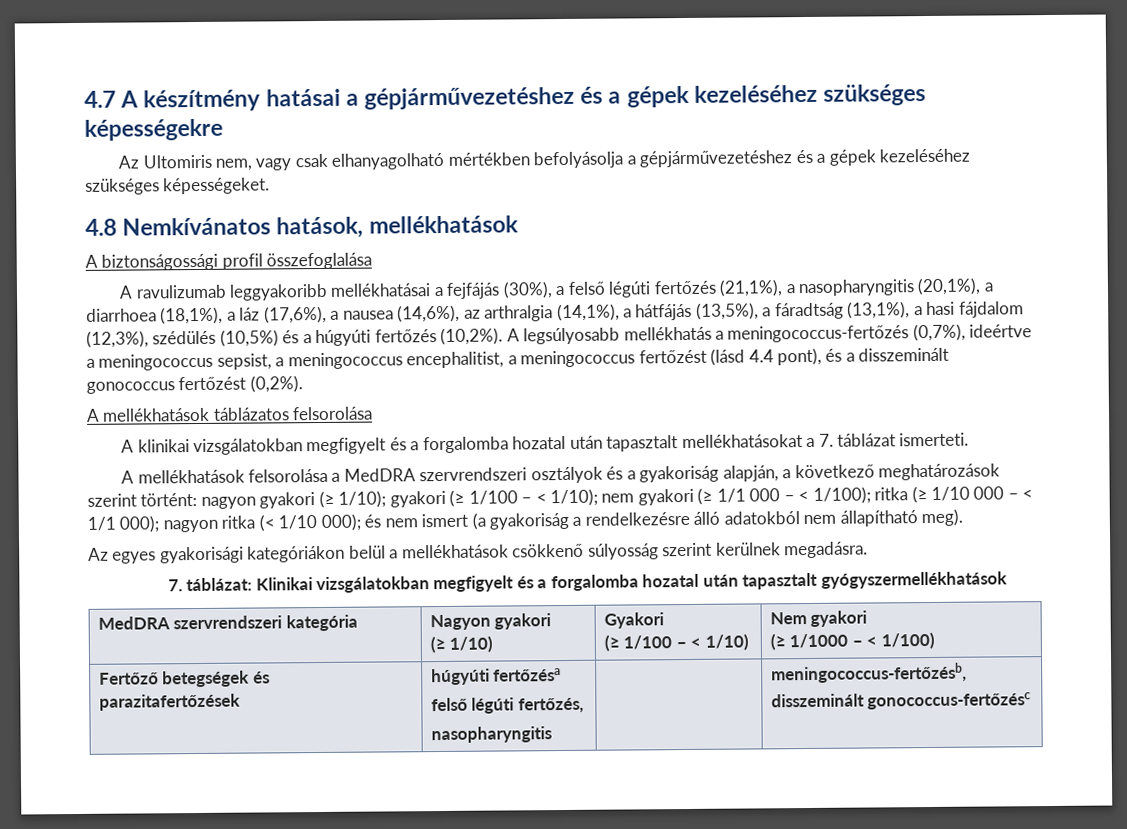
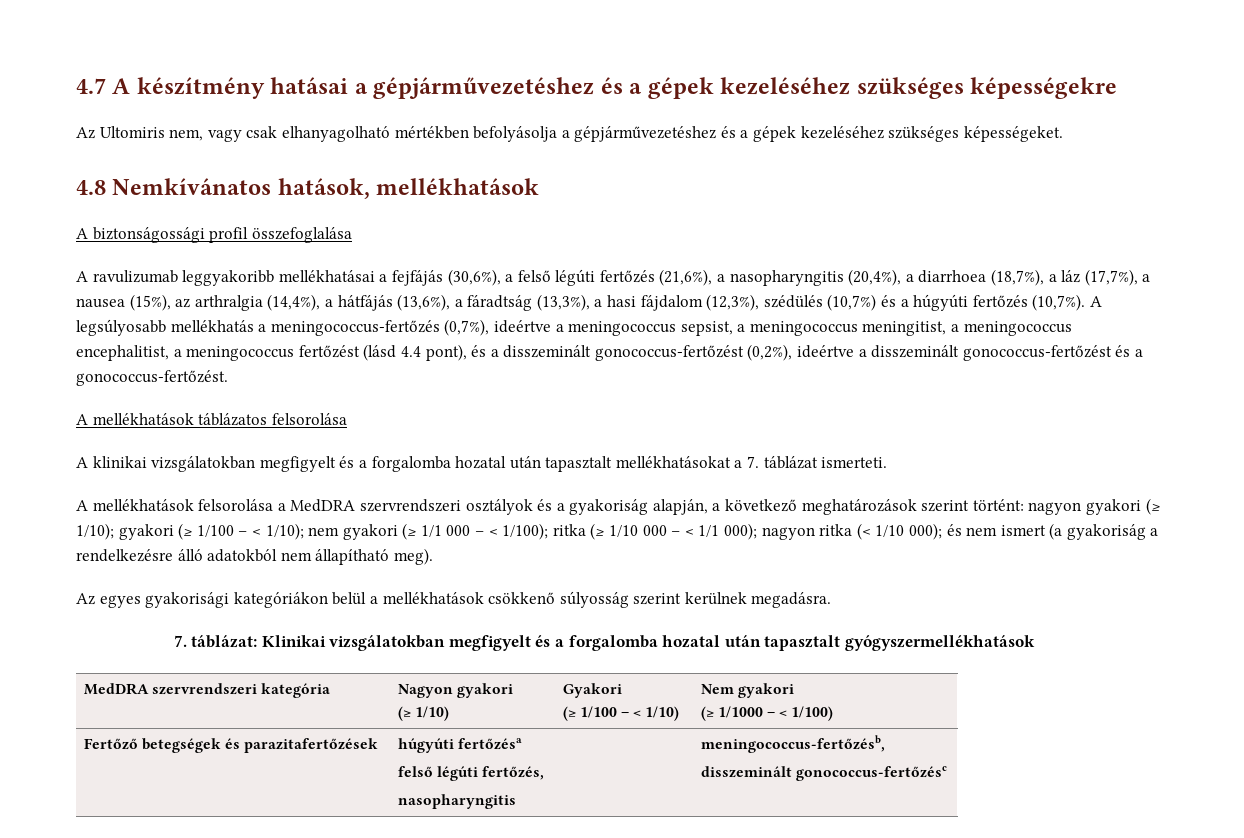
- A ravulizumab leggyakoribb mellékhatásai a fejfájás (30%), a felső légúti fertőzés (21,1%), a nasopharyngitis (20,1%), a diarrhoea (18,1%), a láz (17,6%), a nausea (14,6%), az arthralgia (14,1%), a hátfájás (13,5%), a fáradtság (13,1%), a hasi fájdalom (12,3%), szédülés (10,5%) és a húgyúti fertőzés (10,2%).
+ A ravulizumab leggyakoribb mellékhatásai a fejfájás (30,6%), a felső légúti fertőzés (21,6%), a nasopharyngitis (20,4%), a diarrhoea (18,7%), a láz (17,7%), a nausea (15%), az arthralgia (14,4%), a hátfájás (13,6%), a fáradtság (13,3%), a hasi fájdalom (12,3%), szédülés (10,7%) és a húgyúti fertőzés (10,7%).
- A legsúlyosabb mellékhatás a meningococcus-fertőzés (0,7%), ideértve a meningococcus sepsist, a meningococcus encephalitist, a meningococcus fertőzést (lásd 4.4 pont), és a disszeminált gonococcus fertőzést (0,2%).
+ A legsúlyosabb mellékhatás a meningococcus-fertőzés (0,7%), ideértve a meningococcus sepsist, a meningococcus meningitist, a meningococcus encephalitist, a meningococcus fertőzést (lásd 4.4 pont), és a disszeminált gonococcus-fertőzést (0,2%), ideértve a disszeminált gonococcus-fertőzést és a gonococcus-fertőzést.

